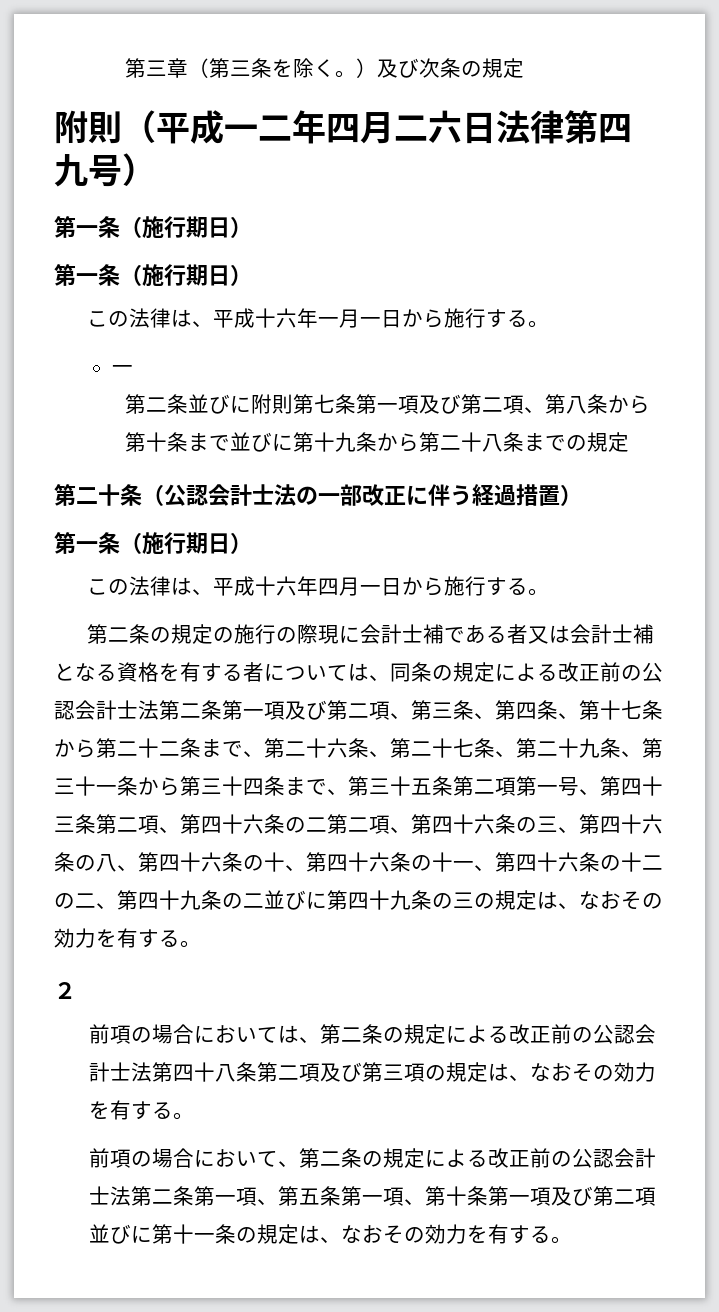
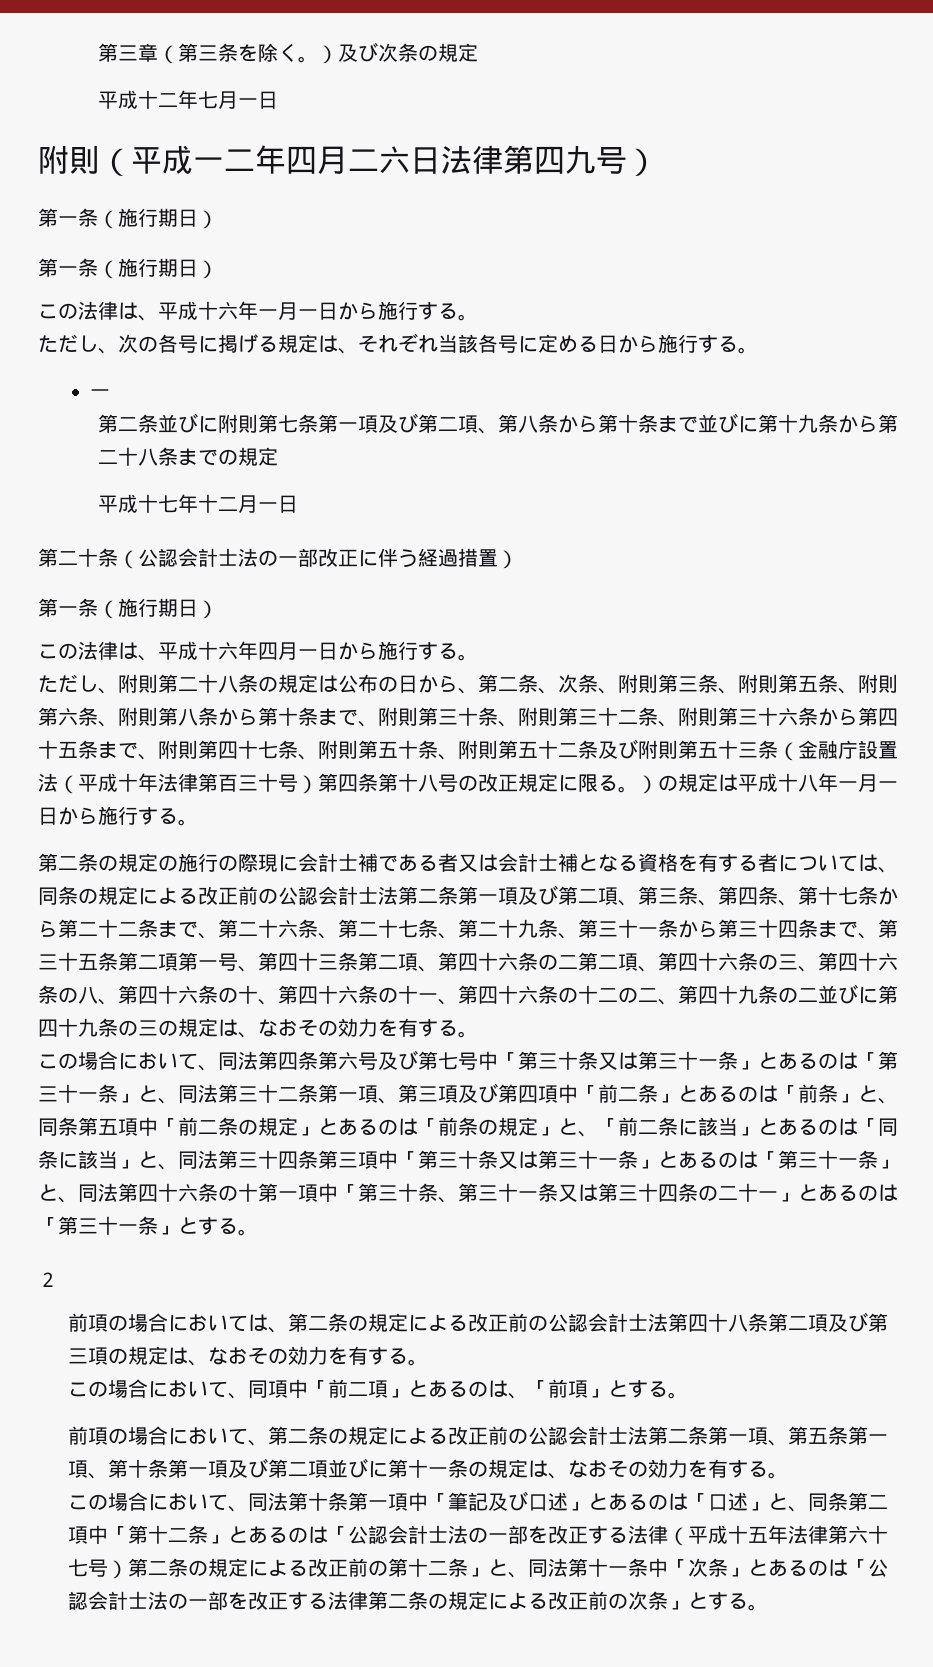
+ 平成十二年七月一日
+ ただし、次の各号に掲げる規定は、それぞれ当該各号に定める日から施行する。
+ 平成十七年十二月一日
+ ただし、附則第二十八条の規定は公布の日から、第二条、次条、附則第三条、附則第五条、附則第六条、附則第八条から第十条まで、附則第三十条、附則第三十二条、附則第三十六条から第四十五条まで、附則第四十七条、附則第五十条、附則第五十二条及び附則第五十三条（金融庁設置法（平成十年法律第百三十号）第四条第十八号の改正規定に限る。）の規定は平成十八年一月一日から施行する。
+ この場合において、同法第四条第六号及び第七号中「第三十条又は第三十一条」とあるのは「第三十一条」と、同法第三十二条第一項、第三項及び第四項中「前二条」とあるのは「前条」と、同条第五項中「前二条の規定」とあるのは「前条の規定」と、「前二条に該当」とあるのは「同条に該当」と、同法第三十四条第三項中「第三十条又は第三十一条」とあるのは「第三十一条」と、同法第四十六条の十第一項中「第三十条、第三十一条又は第三十四条の二十一」とあるのは「第三十一条」とする。
+ この場合において、同項中「前二項」とあるのは、「前項」とする。
+ この場合において、同法第十条第一項中「筆記及び口述」とあるのは「口述」と、同条第二項中「第十二条」とあるのは「公認会計士法の一部を改正する法律（平成十五年法律第六十七号）第二条の規定による改正前の第十二条」と、同法第十一条中「次条」とあるのは「公認会計士法の一部を改正する法律第二条の規定による改正前の次条」とする。

